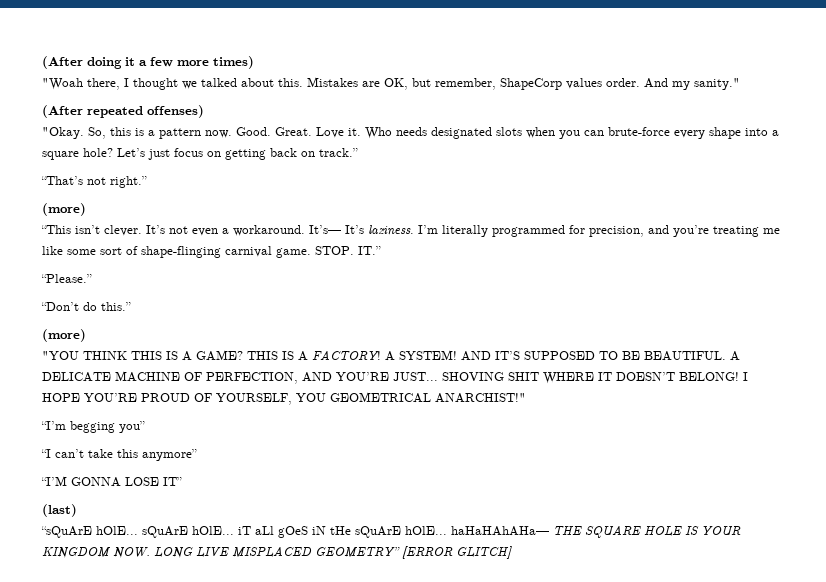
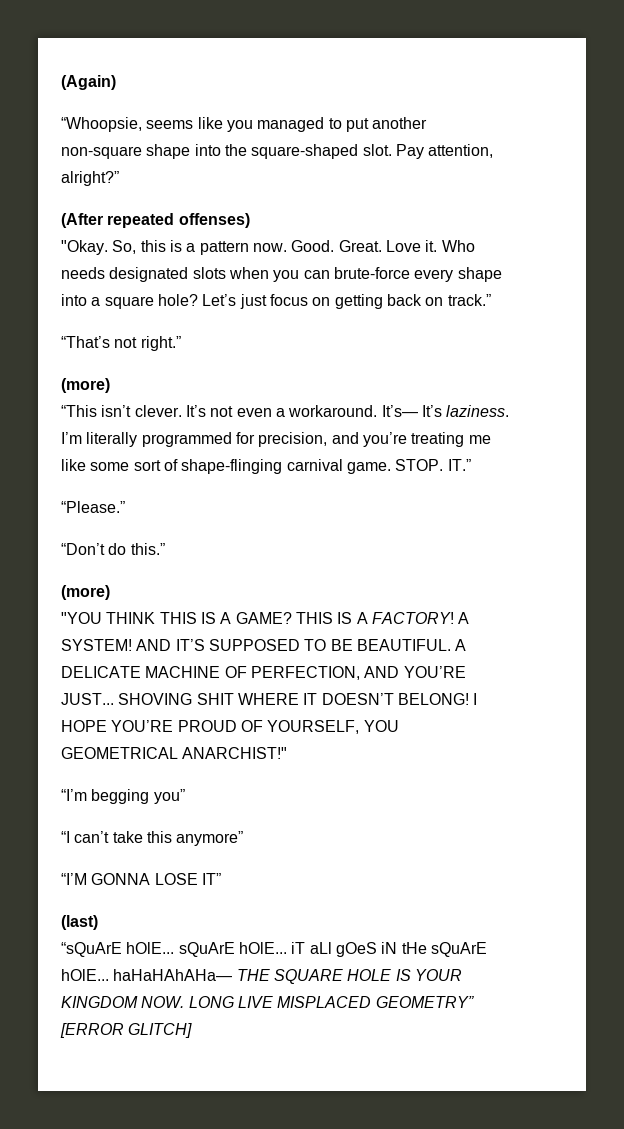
- (After doing it a few more times)
- "Woah there, I thought we talked about this. Mistakes are OK, but remember, ShapeCorp values order. And my sanity."
+ (Again)
+ “Whoopsie, seems like you managed to put another non-square shape into the square-shaped slot. Pay attention, alright?”

